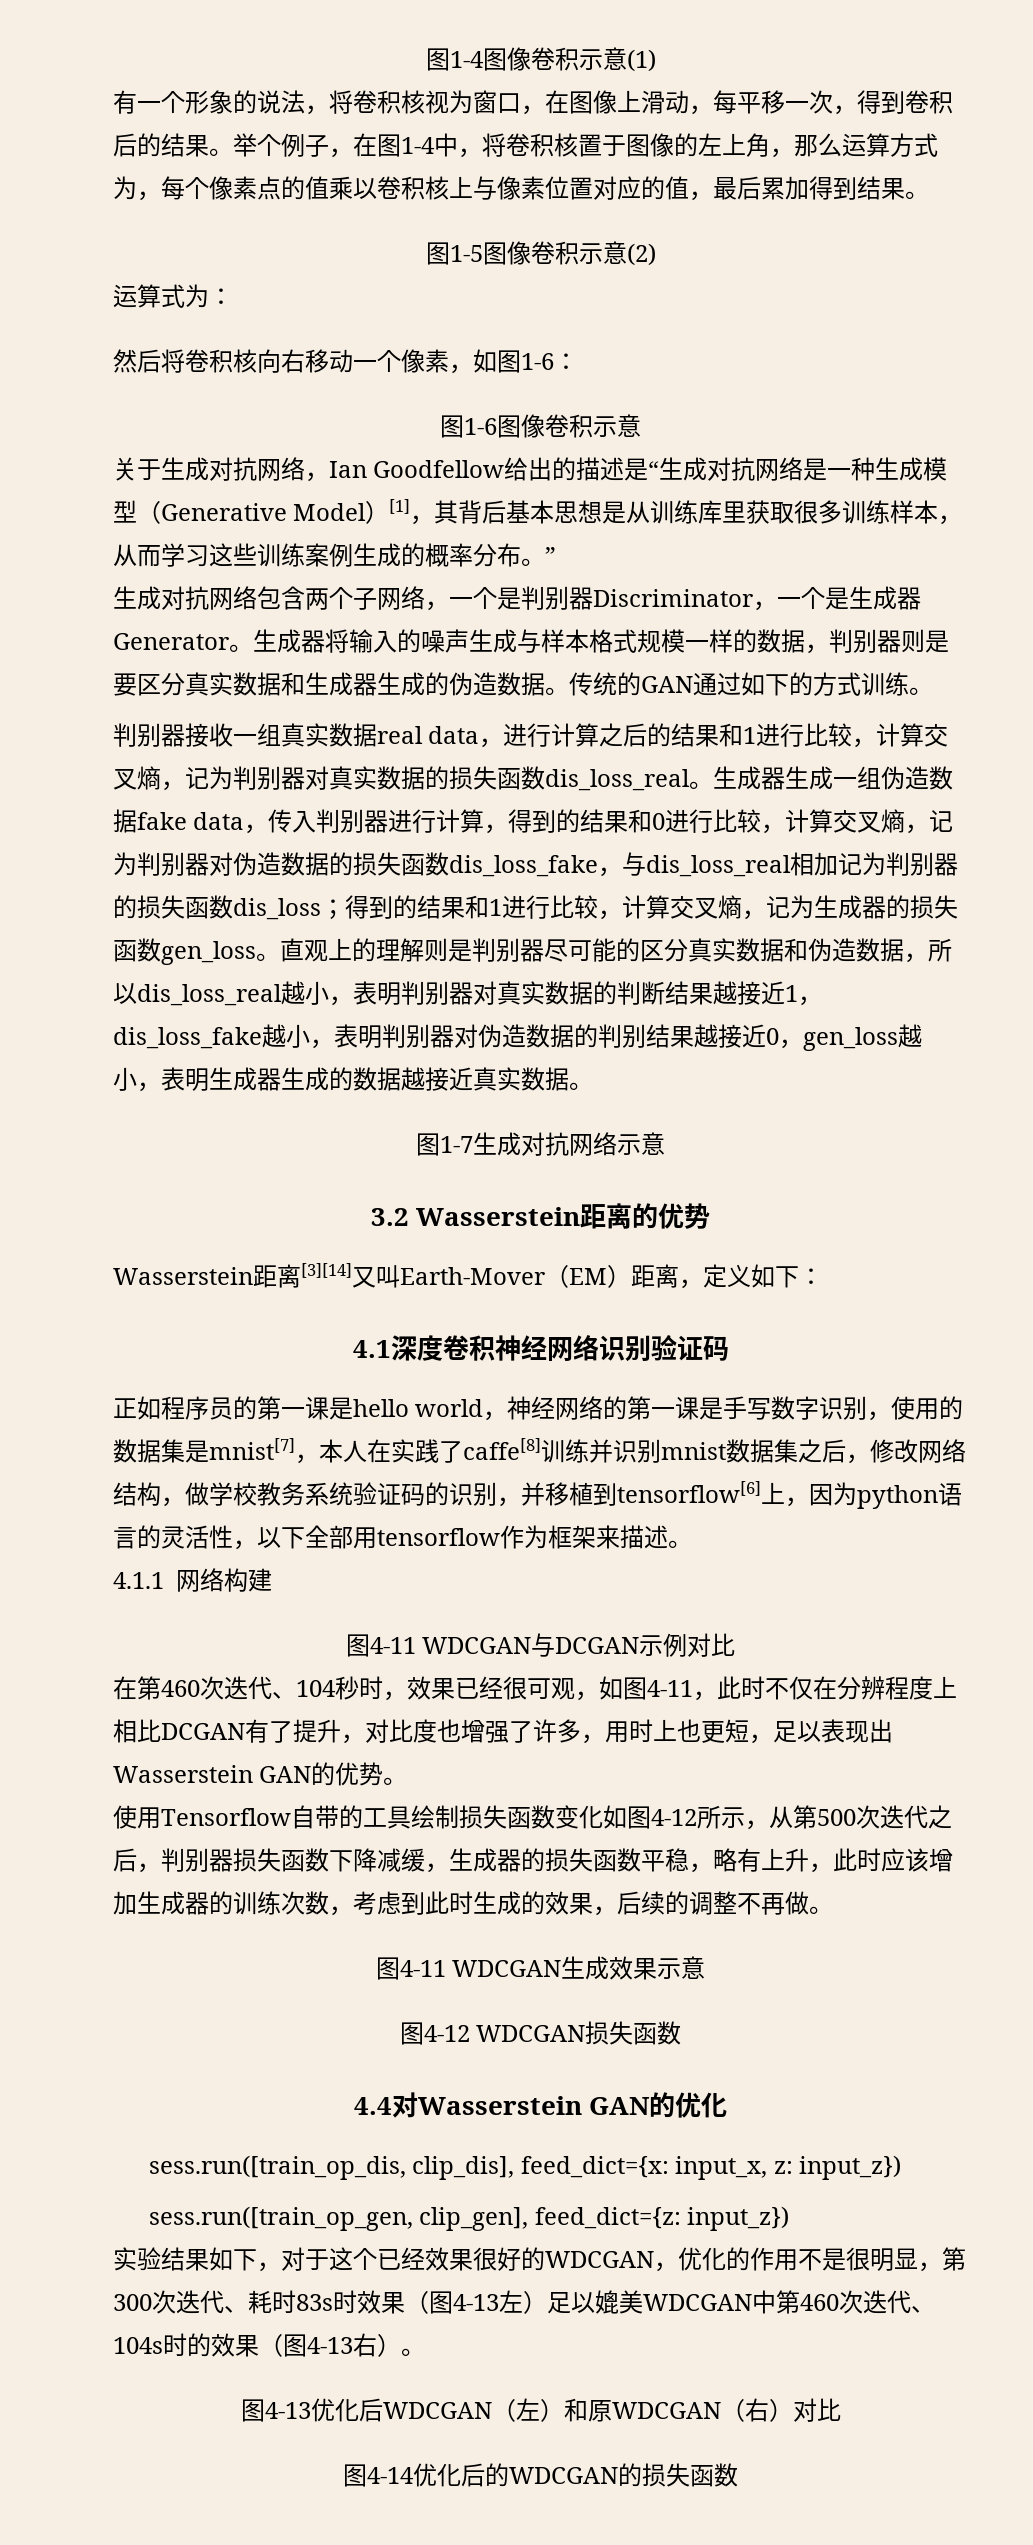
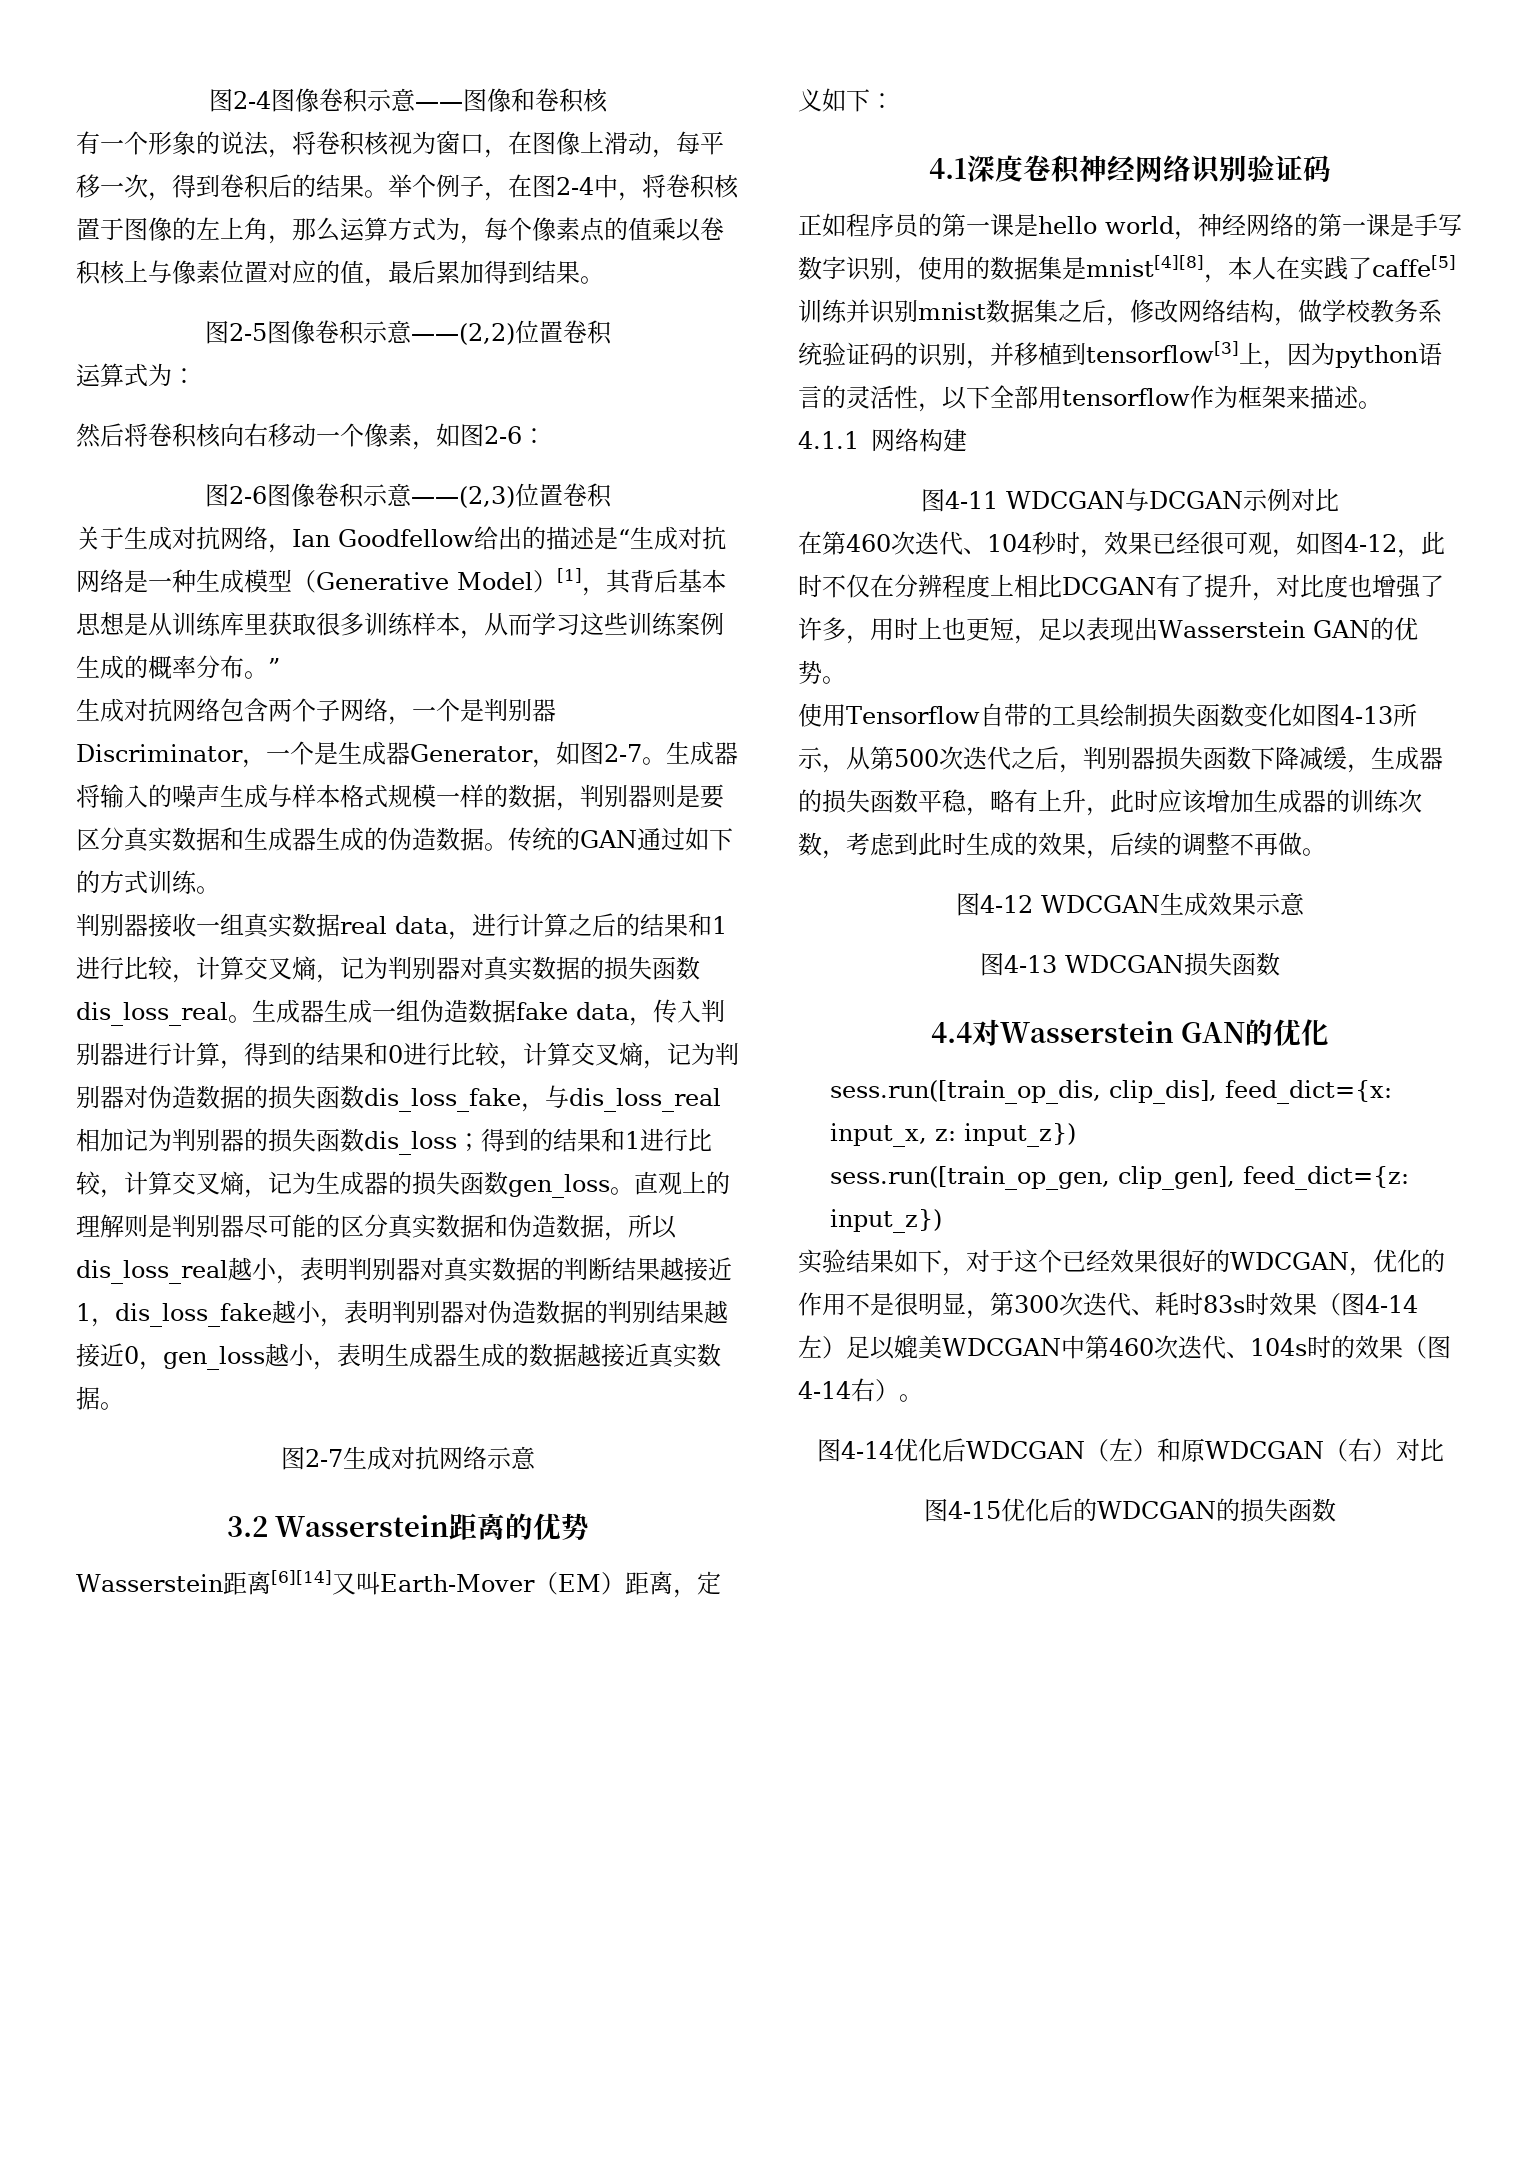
- 图1-4图像卷积示意(1)
+ 图2-4图像卷积示意——图像和卷积核
- 举个例子，在图1-4中，将卷积核置于图像的左上角，那么运算方式为，每个像素点的值乘以卷积核上与像素位置对应的值，最后累加得到结果。
+ 举个例子，在图2-4中，将卷积核置于图像的左上角，那么运算方式为，每个像素点的值乘以卷积核上与像素位置对应的值，最后累加得到结果。
- 图1-5图像卷积示意(2)
+ 图2-5图像卷积示意——(2,2)位置卷积
- 然后将卷积核向右移动一个像素，如图1-6：
+ 然后将卷积核向右移动一个像素，如图2-6：
- 图1-6图像卷积示意
+ 图2-6图像卷积示意——(2,3)位置卷积
- 生成对抗网络包含两个子网络，一个是判别器Discriminator，一个是生成器Generator。
+ 生成对抗网络包含两个子网络，一个是判别器Discriminator，一个是生成器Generator，如图2-7。
- 图1-7生成对抗网络示意
+ 图2-7生成对抗网络示意
- Wasserstein距离[3][14]又叫Earth-Mover（EM）距离，定义如下：
+ Wasserstein距离[6][14]又叫Earth-Mover（EM）距离，定义如下：
- 正如程序员的第一课是hello world，神经网络的第一课是手写数字识别，使用的数据集是mnist[7]，本人在实践了caffe[8]训练并识别mnist数据集之后，修改网络结构，做学校教务系统验证码的识别，并移植到tensorflow[6]上，因为python语言的灵活性，以下全部用tensorflow作为框架来描述。
+ 正如程序员的第一课是hello world，神经网络的第一课是手写数字识别，使用的数据集是mnist[4][8]，本人在实践了caffe[5]训练并识别mnist数据集之后，修改网络结构，做学校教务系统验证码的识别，并移植到tensorflow[3]上，因为python语言的灵活性，以下全部用tensorflow作为框架来描述。
- 在第460次迭代、104秒时，效果已经很可观，如图4-11，此时不仅在分辨程度上相比DCGAN有了提升，对比度也增强了许多，用时上也更短，足以表现出Wasserstein GAN的优势。
+ 在第460次迭代、104秒时，效果已经很可观，如图4-12，此时不仅在分辨程度上相比DCGAN有了提升，对比度也增强了许多，用时上也更短，足以表现出Wasserstein GAN的优势。
- 使用Tensorflow自带的工具绘制损失函数变化如图4-12所示，从第500次迭代之后，判别器损失函数下降减缓，生成器的损失函数平稳，略有上升，此时应该增加生成器的训练次数，考虑到此时生成的效果，后续的调整不再做。
+ 使用Tensorflow自带的工具绘制损失函数变化如图4-13所示，从第500次迭代之后，判别器损失函数下降减缓，生成器的损失函数平稳，略有上升，此时应该增加生成器的训练次数，考虑到此时生成的效果，后续的调整不再做。
- 图4-11 WDCGAN生成效果示意
+ 图4-12 WDCGAN生成效果示意
- 图4-12 WDCGAN损失函数
+ 图4-13 WDCGAN损失函数
- 实验结果如下，对于这个已经效果很好的WDCGAN，优化的作用不是很明显，第300次迭代、耗时83s时效果（图4-13左）足以媲美WDCGAN中第460次迭代、104s时的效果（图4-13右）。
+ 实验结果如下，对于这个已经效果很好的WDCGAN，优化的作用不是很明显，第300次迭代、耗时83s时效果（图4-14左）足以媲美WDCGAN中第460次迭代、104s时的效果（图4-14右）。
- 图4-13优化后WDCGAN（左）和原WDCGAN（右）对比
+ 图4-14优化后WDCGAN（左）和原WDCGAN（右）对比
- 图4-14优化后的WDCGAN的损失函数
+ 图4-15优化后的WDCGAN的损失函数

